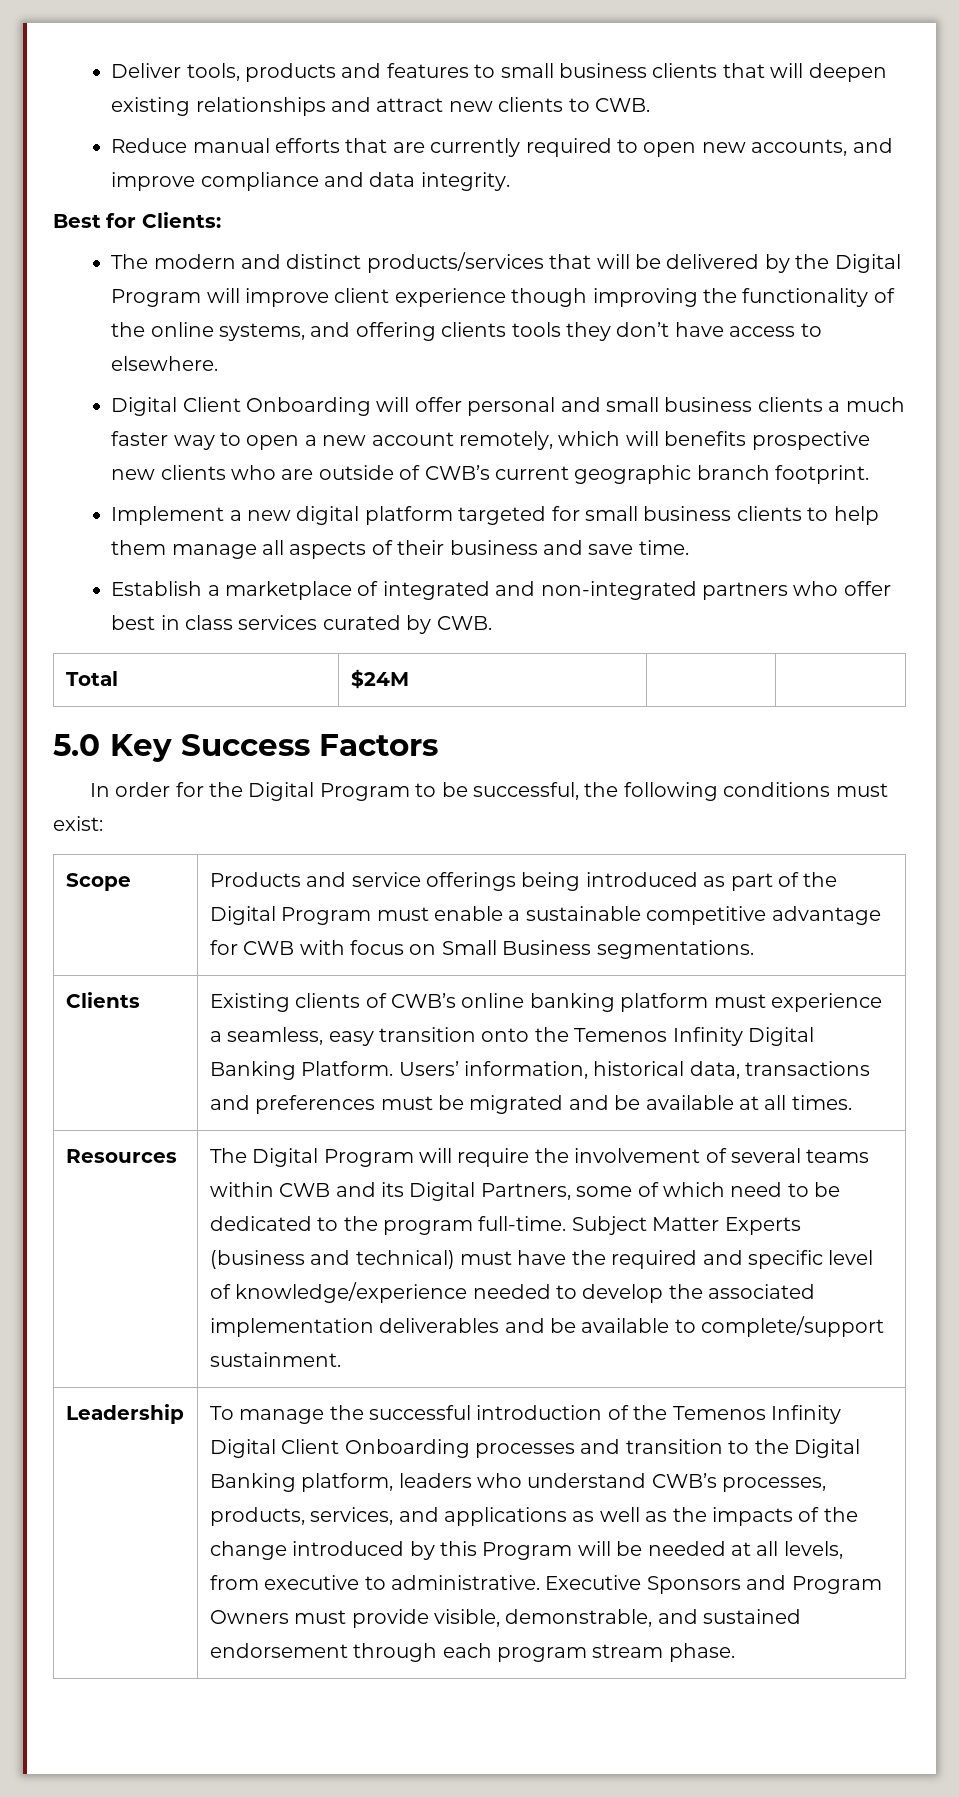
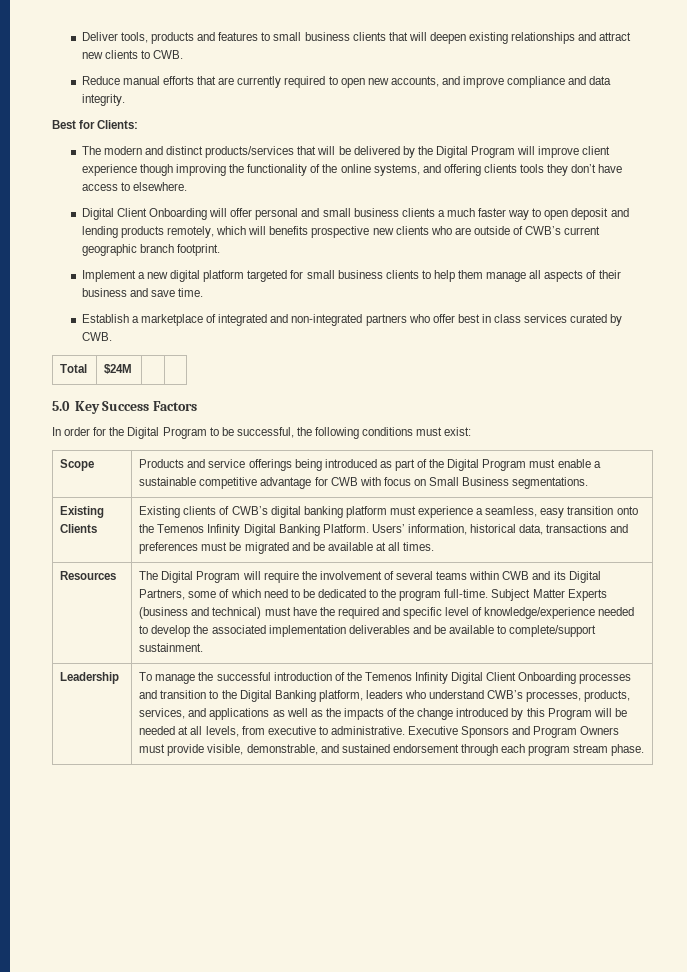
- Digital Client Onboarding will offer personal and small business clients a much faster way to open a new account remotely, which will benefits prospective new clients who are outside of CWB’s current geographic branch footprint.
+ Digital Client Onboarding will offer personal and small business clients a much faster way to open deposit and lending products remotely, which will benefits prospective new clients who are outside of CWB’s current geographic branch footprint.
- Clients | Existing clients of CWB’s online banking platform must experience a seamless, easy transition onto the Temenos Infinity Digital Banking Platform. Users’ information, historical data, transactions and preferences must be migrated and be available at all times.
+ Existing Clients | Existing clients of CWB’s digital banking platform must experience a seamless, easy transition onto the Temenos Infinity Digital Banking Platform. Users’ information, historical data, transactions and preferences must be migrated and be available at all times.

